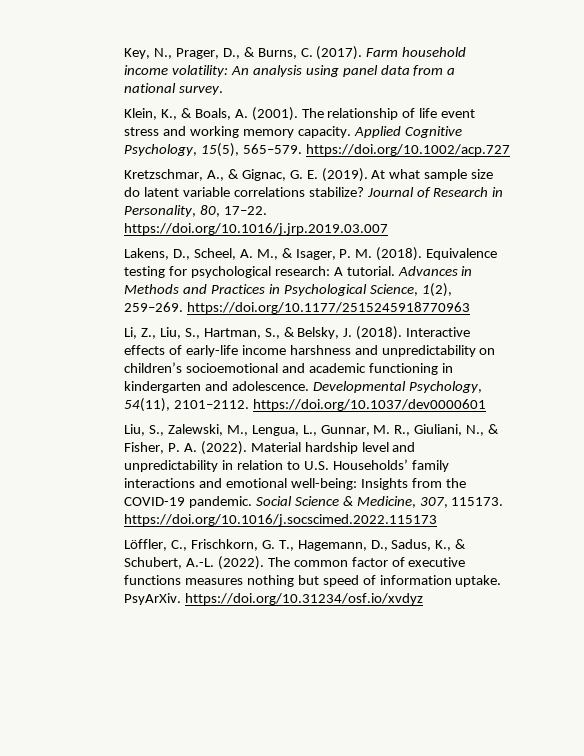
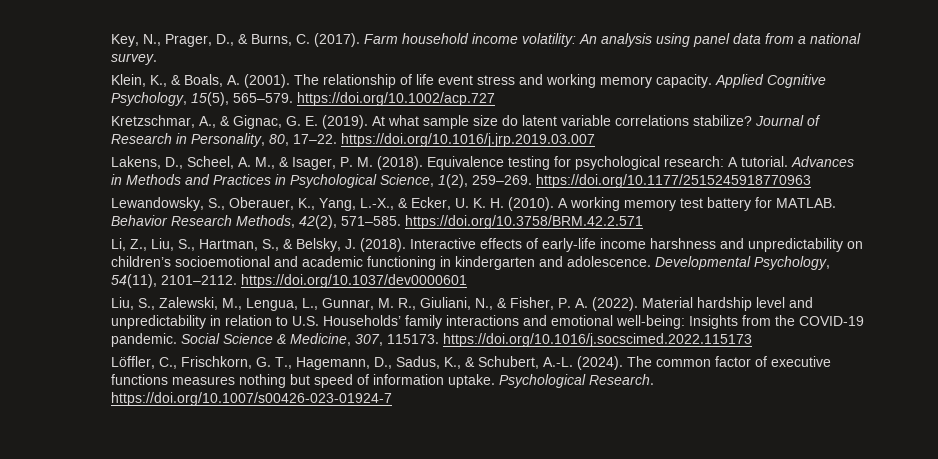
+ Lewandowsky, S., Oberauer, K., Yang, L.-X., & Ecker, U. K. H. (2010). A working memory test battery for MATLAB. Behavior Research Methods, 42(2), 571–585. https://doi.org/10.3758/BRM.42.2.571
- Löffler, C., Frischkorn, G. T., Hagemann, D., Sadus, K., & Schubert, A.-L. (2022).
+ Löffler, C., Frischkorn, G. T., Hagemann, D., Sadus, K., & Schubert, A.-L. (2024).
- PsyArXiv. https://doi.org/10.31234/osf.io/xvdyz
+ Psychological Research. https://doi.org/10.1007/s00426-023-01924-7

